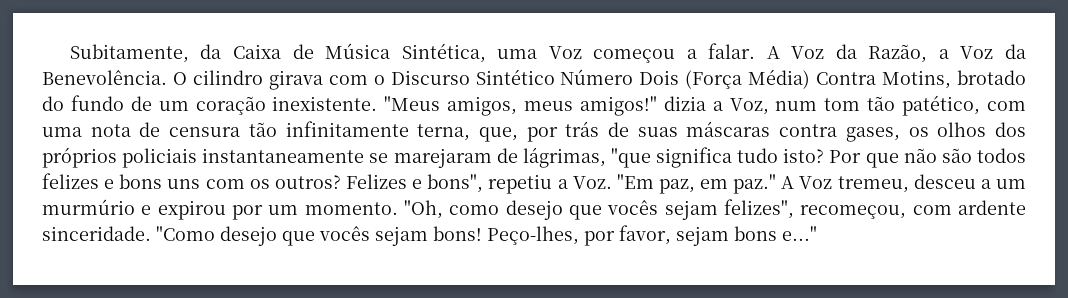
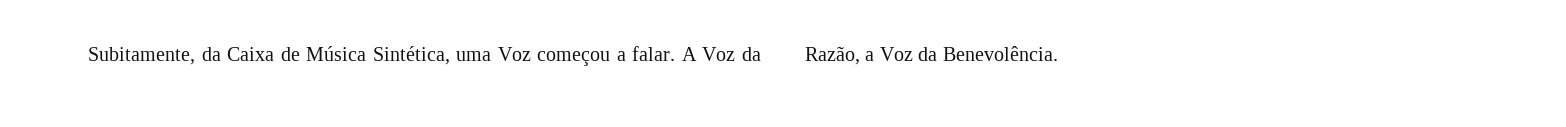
- O cilindro girava com o Discurso Sintético Número Dois (Força Média) Contra Motins, brotado do fundo de um coração inexistente. "Meus amigos, meus amigos!" dizia a Voz, num tom tão patético, com uma nota de censura tão infinitamente terna, que, por trás de suas máscaras contra gases, os olhos dos próprios policiais instantaneamente se marejaram de lágrimas, "que significa tudo isto? Por que não são todos felizes e bons uns com os outros? Felizes e bons", repetiu a Voz. "Em paz, em paz." A Voz tremeu, desceu a um murmúrio e expirou por um momento. "Oh, como desejo que vocês sejam felizes", recomeçou, com ardente sinceridade. "Como desejo que vocês sejam bons! Peço-lhes, por favor, sejam bons e..."

